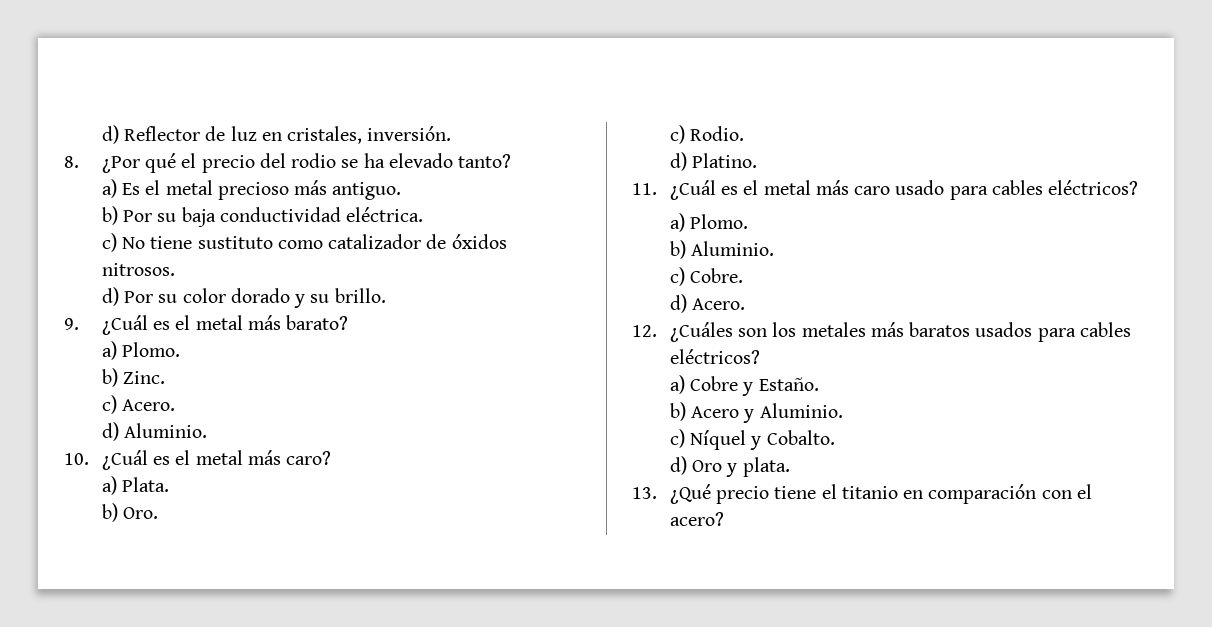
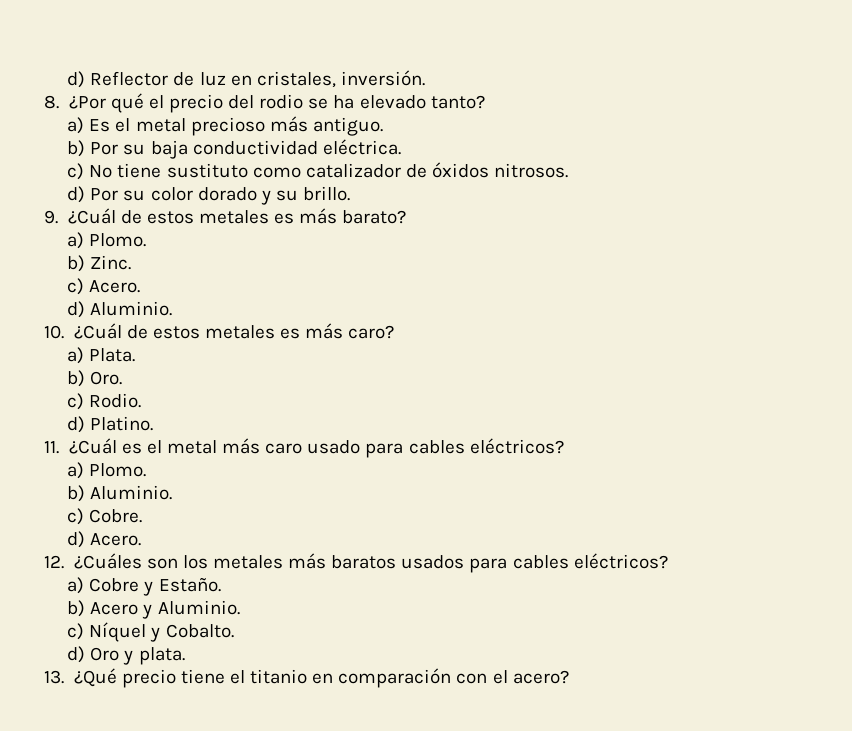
- 9. ¿Cuál es el metal más barato?
+ 9. ¿Cuál de estos metales es más barato?
- 10. ¿Cuál es el metal más caro?
+ 10. ¿Cuál de estos metales es más caro?

